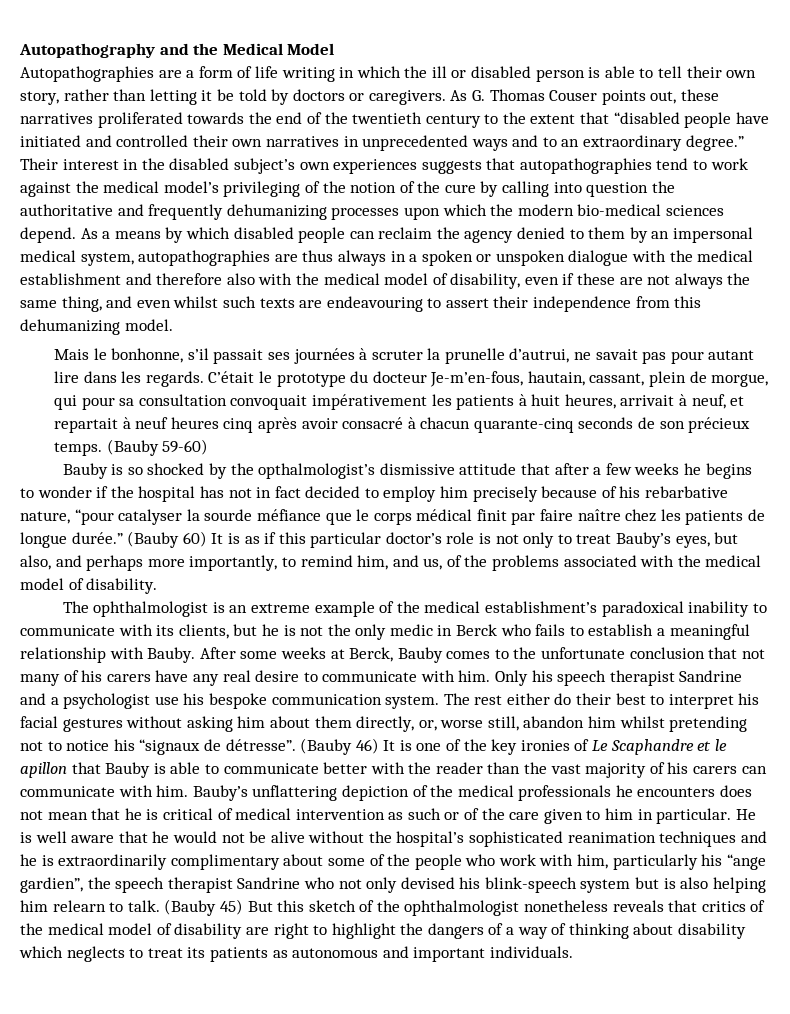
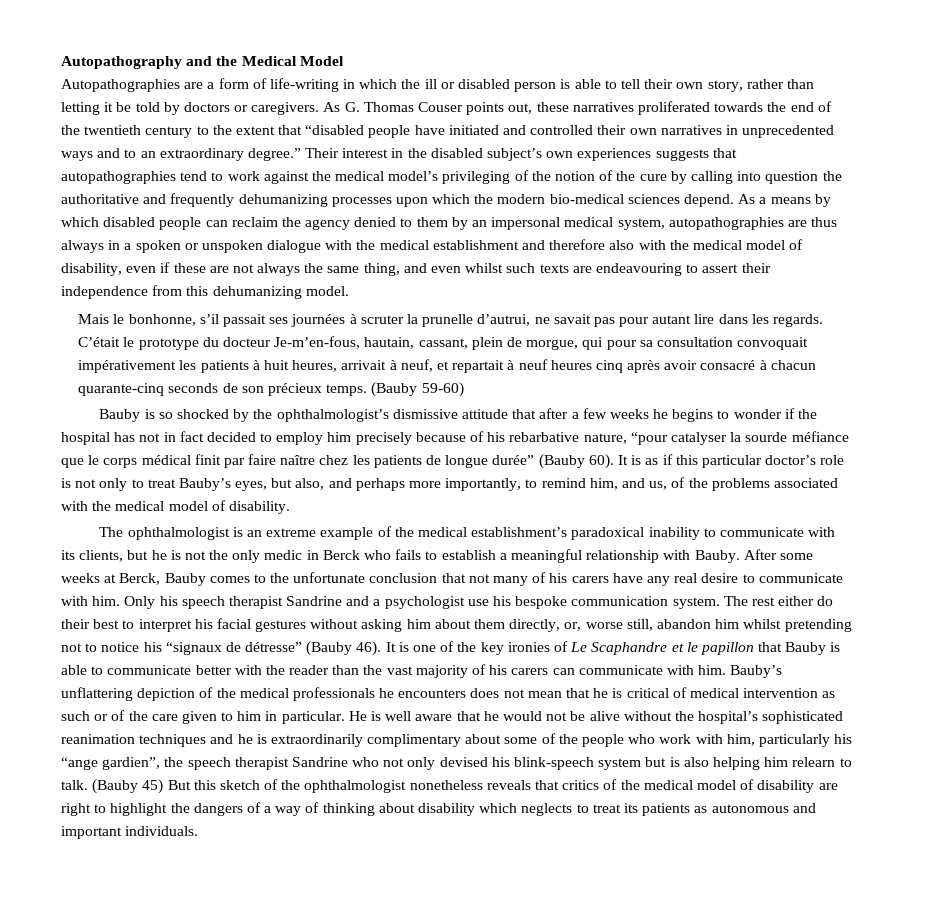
- Autopathographies are a form of life writing in which the ill or disabled person is able to tell their own story, rather than letting it be told by doctors or caregivers.
+ Autopathographies are a form of life-writing in which the ill or disabled person is able to tell their own story, rather than letting it be told by doctors or caregivers.
- Bauby is so shocked by the opthalmologist’s dismissive attitude that after a few weeks he begins to wonder if the hospital has not in fact decided to employ him precisely because of his rebarbative nature, “pour catalyser la sourde méfiance que le corps médical finit par faire naître chez les patients de longue durée.” (Bauby 60) It is as if this particular doctor’s role is not only to treat Bauby’s eyes, but also, and perhaps more importantly, to remind him, and us, of the problems associated with the medical model of disability.
+ Bauby is so shocked by the ophthalmologist’s dismissive attitude that after a few weeks he begins to wonder if the hospital has not in fact decided to employ him precisely because of his rebarbative nature, “pour catalyser la sourde méfiance que le corps médical finit par faire naître chez les patients de longue durée” (Bauby 60). It is as if this particular doctor’s role is not only to treat Bauby’s eyes, but also, and perhaps more importantly, to remind him, and us, of the problems associated with the medical model of disability.
- The rest either do their best to interpret his facial gestures without asking him about them directly, or, worse still, abandon him whilst pretending not to notice his “signaux de détresse”. (Bauby 46) It is one of the key ironies of Le Scaphandre et le apillon that Bauby is able to communicate better with the reader than the vast majority of his carers can communicate with him.
+ The rest either do their best to interpret his facial gestures without asking him about them directly, or, worse still, abandon him whilst pretending not to notice his “signaux de détresse” (Bauby 46). It is one of the key ironies of Le Scaphandre et le papillon that Bauby is able to communicate better with the reader than the vast majority of his carers can communicate with him.

